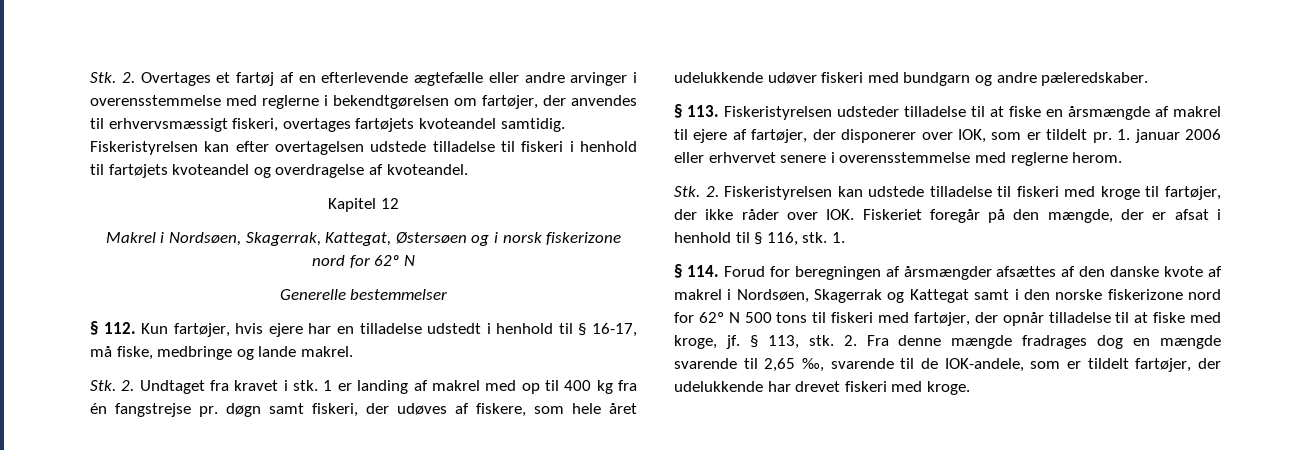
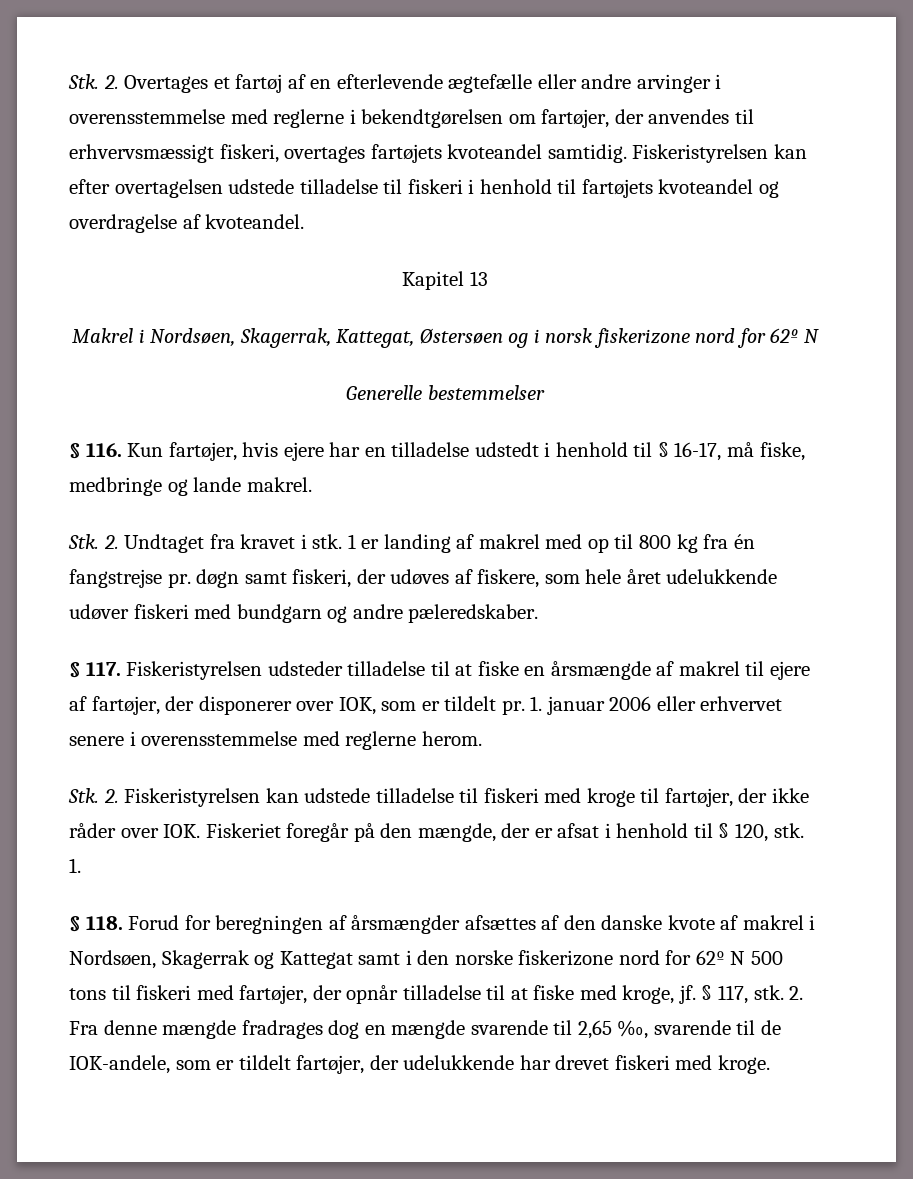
- Kapitel 12
+ Kapitel 13
- § 112. Kun fartøjer, hvis ejere har en tilladelse udstedt i henhold til § 16-17, må fiske, medbringe og lande makrel.
+ § 116. Kun fartøjer, hvis ejere har en tilladelse udstedt i henhold til § 16-17, må fiske, medbringe og lande makrel.
- 1 er landing af makrel med op til 400 kg fra én fangstrejse pr. døgn samt fiskeri, der udøves af fiskere, som hele året udelukkende udøver fiskeri med bundgarn og andre pæleredskaber.
+ 1 er landing af makrel med op til 800 kg fra én fangstrejse pr. døgn samt fiskeri, der udøves af fiskere, som hele året udelukkende udøver fiskeri med bundgarn og andre pæleredskaber.
- § 113. Fiskeristyrelsen udsteder tilladelse til at fiske en årsmængde af makrel til ejere af fartøjer, der disponerer over IOK, som er tildelt pr.
+ § 117. Fiskeristyrelsen udsteder tilladelse til at fiske en årsmængde af makrel til ejere af fartøjer, der disponerer over IOK, som er tildelt pr.
- Stk. 2. Fiskeristyrelsen kan udstede tilladelse til fiskeri med kroge til fartøjer, der ikke råder over IOK. Fiskeriet foregår på den mængde, der er afsat i henhold til § 116, stk.
+ Stk. 2. Fiskeristyrelsen kan udstede tilladelse til fiskeri med kroge til fartøjer, der ikke råder over IOK. Fiskeriet foregår på den mængde, der er afsat i henhold til § 120, stk.
- § 114. Forud for beregningen af årsmængder afsættes af den danske kvote af makrel i Nordsøen, Skagerrak og Kattegat samt i den norske fiskerizone nord for 62º N 500 tons til fiskeri med fartøjer, der opnår tilladelse til at fiske med kroge, jf.
+ § 118. Forud for beregningen af årsmængder afsættes af den danske kvote af makrel i Nordsøen, Skagerrak og Kattegat samt i den norske fiskerizone nord for 62º N 500 tons til fiskeri med fartøjer, der opnår tilladelse til at fiske med kroge, jf.
- § 113, stk.
+ § 117, stk.

